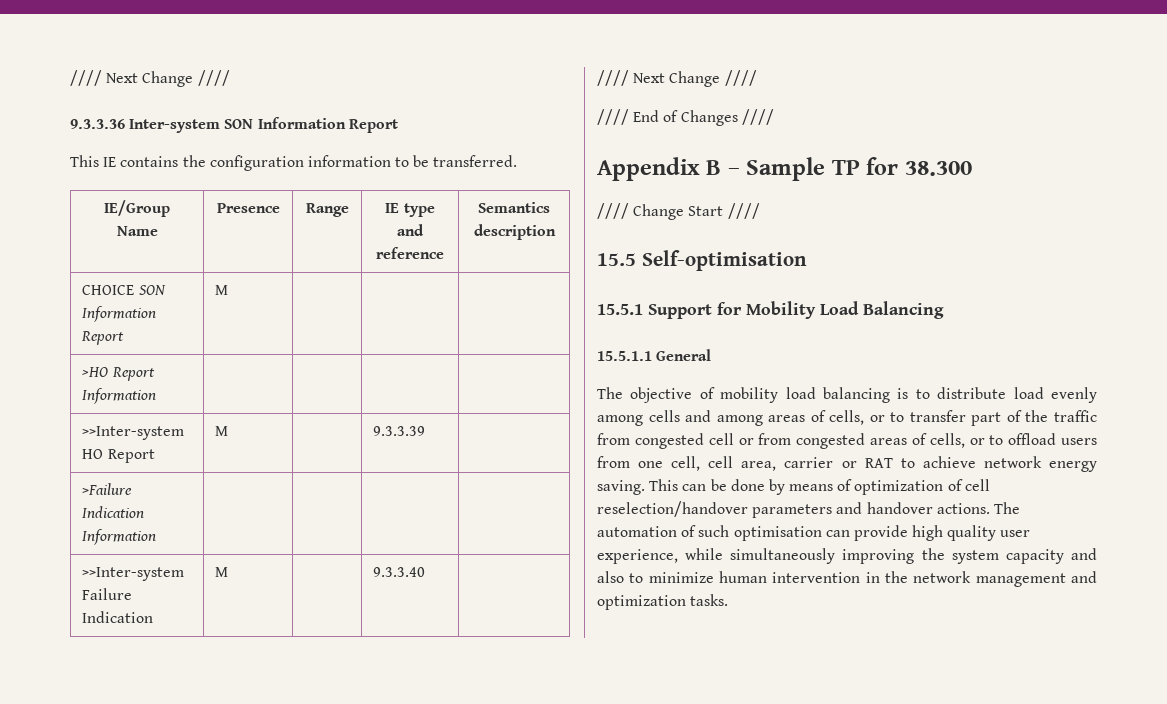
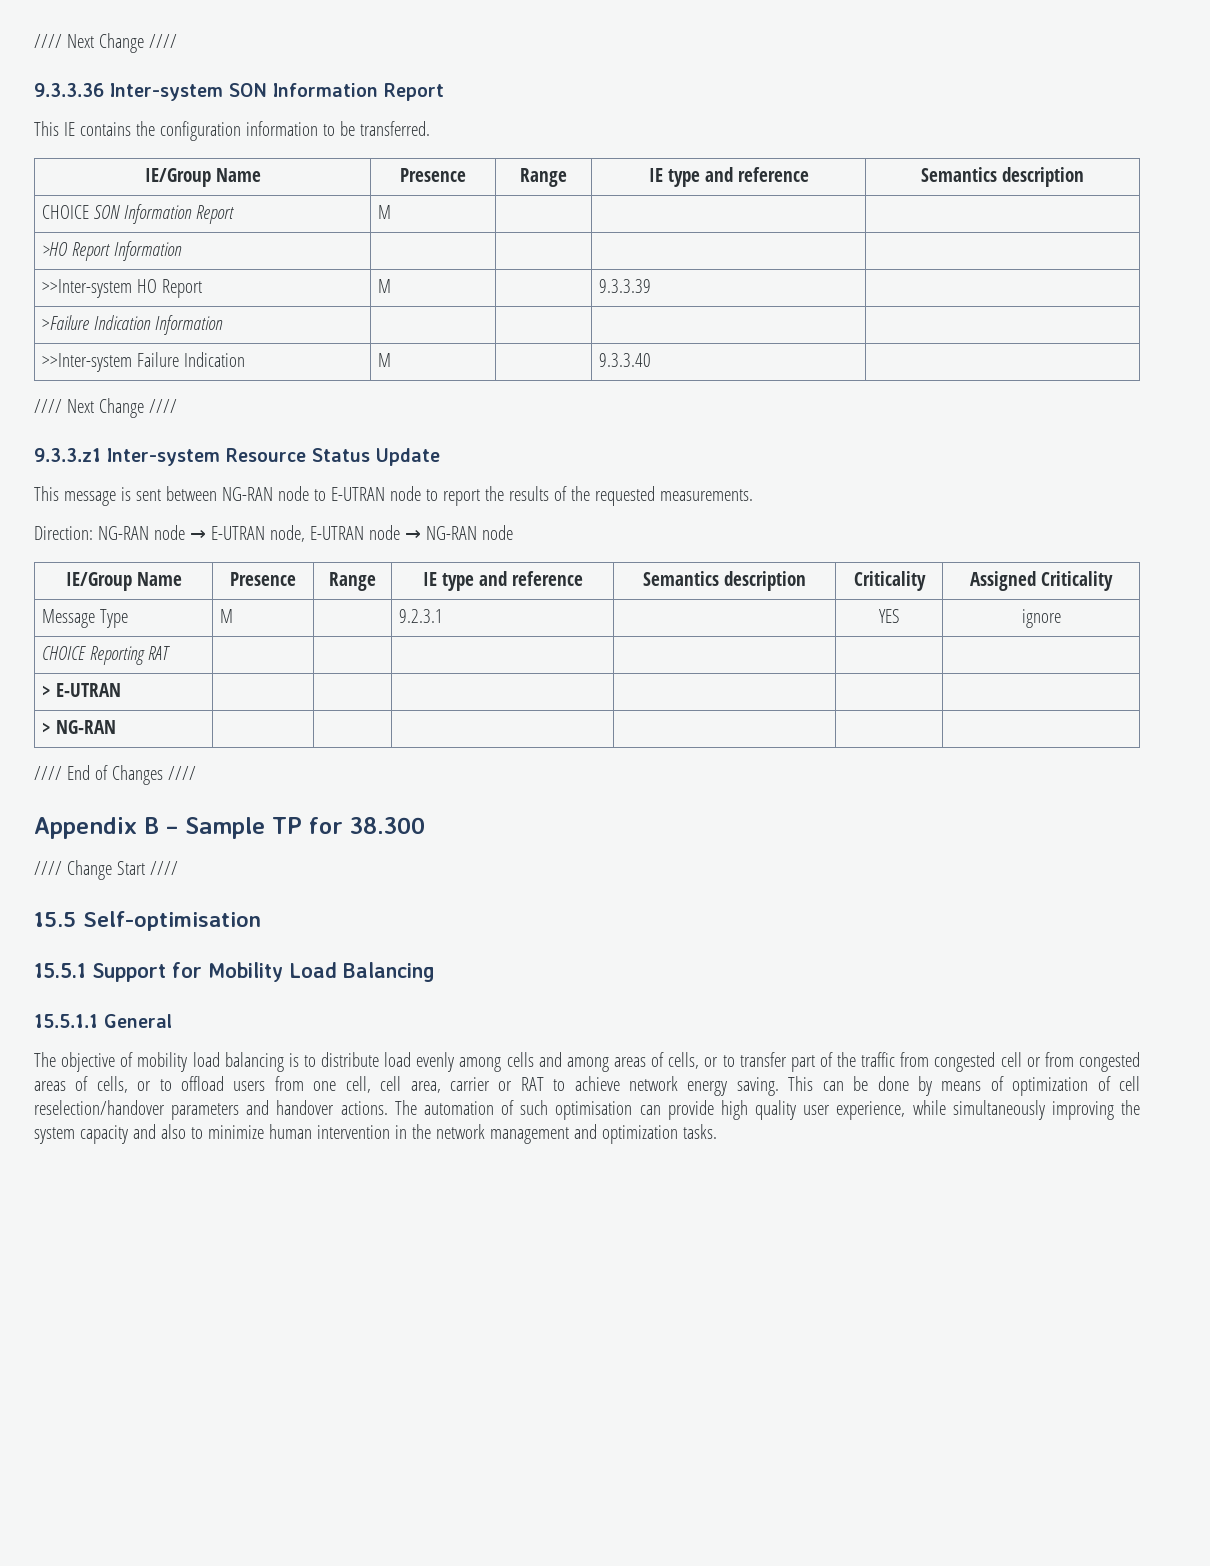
+ 9.3.3.z1 Inter-system Resource Status Update
+ This message is sent between NG-RAN node to E-UTRAN node to report the results of the requested measurements.
+ Direction: NG-RAN node → E-UTRAN node, E-UTRAN node → NG-RAN node
+ IE/Group Name | Presence | Range | IE type and reference | Semantics description | Criticality | Assigned Criticality
+ Message Type | M | | 9.2.3.1 | | YES | ignore
+ CHOICE Reporting RAT | | | | | |
+ > E-UTRAN | | | | | |
+ > NG-RAN | | | | | |

